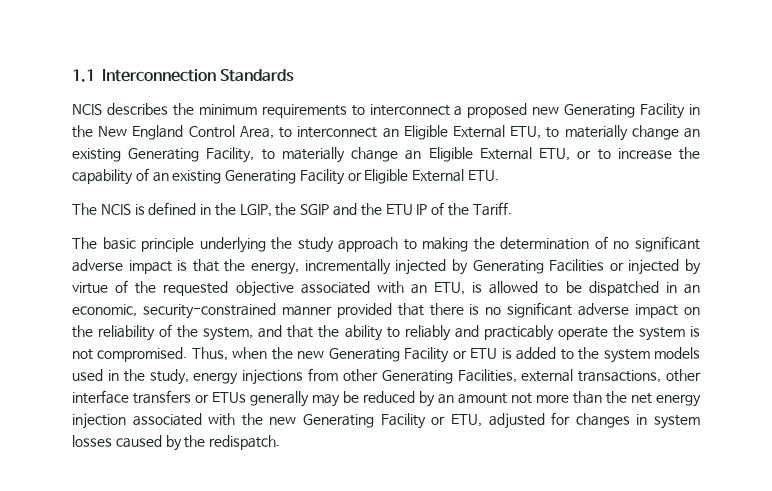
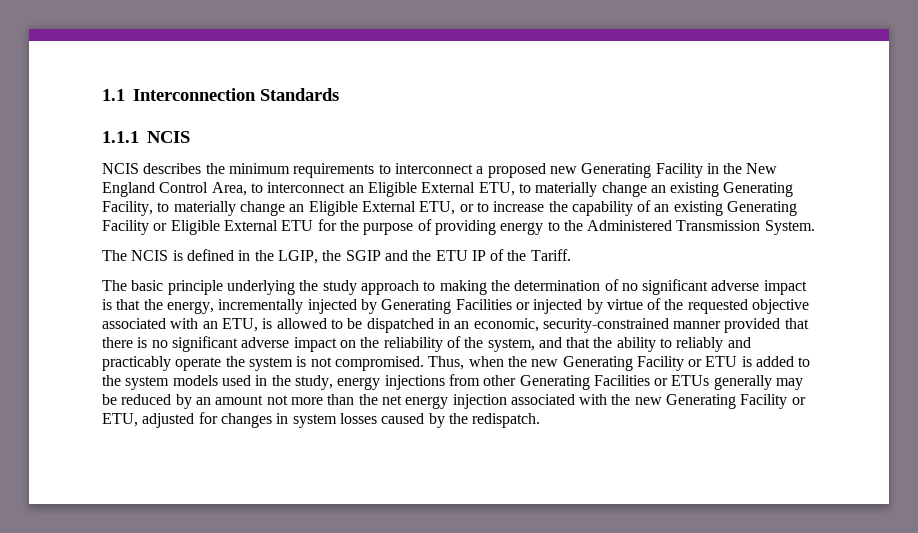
+ 1.1.1 NCIS
- NCIS describes the minimum requirements to interconnect a proposed new Generating Facility in the New England Control Area, to interconnect an Eligible External ETU, to materially change an existing Generating Facility, to materially change an Eligible External ETU, or to increase the capability of an existing Generating Facility or Eligible External ETU.
+ NCIS describes the minimum requirements to interconnect a proposed new Generating Facility in the New England Control Area, to interconnect an Eligible External ETU, to materially change an existing Generating Facility, to materially change an Eligible External ETU, or to increase the capability of an existing Generating Facility or Eligible External ETU for the purpose of providing energy to the Administered Transmission System.
- Thus, when the new Generating Facility or ETU is added to the system models used in the study, energy injections from other Generating Facilities, external transactions, other interface transfers or ETUs generally may be reduced by an amount not more than the net energy injection associated with the new Generating Facility or ETU, adjusted for changes in system losses caused by the redispatch.
+ Thus, when the new Generating Facility or ETU is added to the system models used in the study, energy injections from other Generating Facilities or ETUs generally may be reduced by an amount not more than the net energy injection associated with the new Generating Facility or ETU, adjusted for changes in system losses caused by the redispatch.

